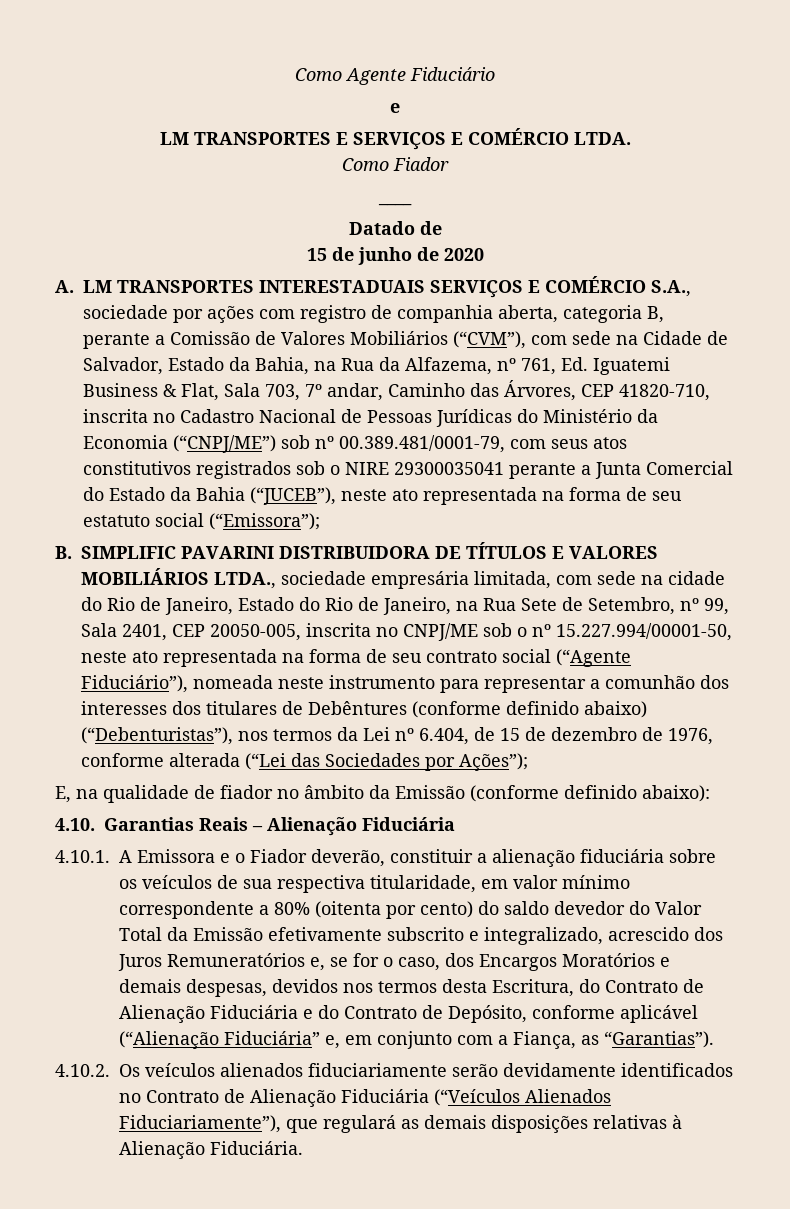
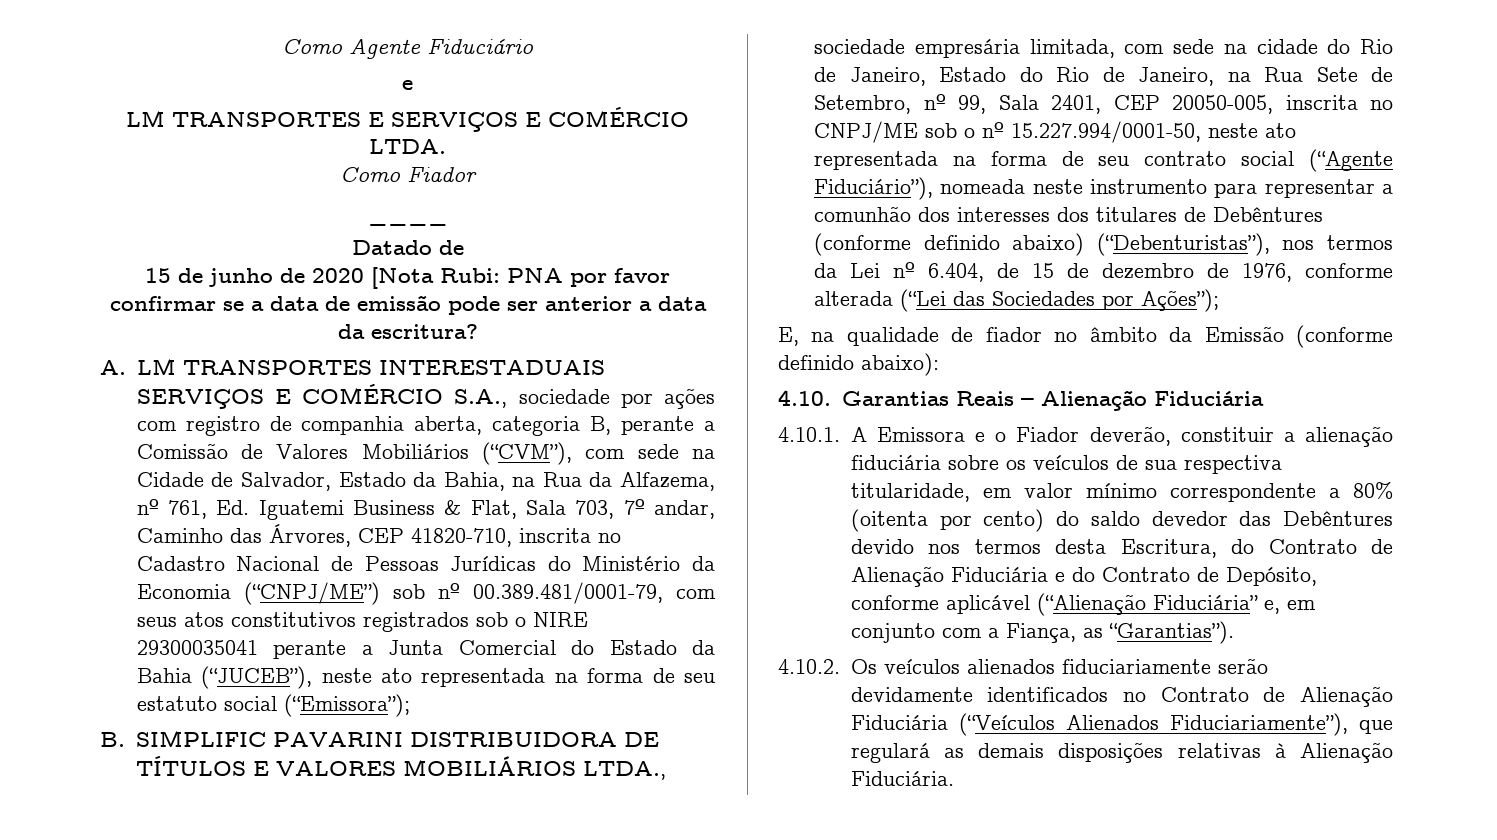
- 15 de junho de 2020
+ 15 de junho de 2020 [Nota Rubi: PNA por favor confirmar se a data de emissão pode ser anterior a data da escritura?
- B. SIMPLIFIC PAVARINI DISTRIBUIDORA DE TÍTULOS E VALORES MOBILIÁRIOS LTDA., sociedade empresária limitada, com sede na cidade do Rio de Janeiro, Estado do Rio de Janeiro, na Rua Sete de Setembro, nº 99, Sala 2401, CEP 20050-005, inscrita no CNPJ/ME sob o nº 15.227.994/00001-50, neste ato representada na forma de seu contrato social (“Agente Fiduciário”), nomeada neste instrumento para representar a comunhão dos interesses dos titulares de Debêntures (conforme definido abaixo) (“Debenturistas”), nos termos da Lei nº 6.404, de 15 de dezembro de 1976, conforme alterada (“Lei das Sociedades por Ações”);
+ B. SIMPLIFIC PAVARINI DISTRIBUIDORA DE TÍTULOS E VALORES MOBILIÁRIOS LTDA., sociedade empresária limitada, com sede na cidade do Rio de Janeiro, Estado do Rio de Janeiro, na Rua Sete de Setembro, nº 99, Sala 2401, CEP 20050-005, inscrita no CNPJ/ME sob o nº 15.227.994/0001-50, neste ato representada na forma de seu contrato social (“Agente Fiduciário”), nomeada neste instrumento para representar a comunhão dos interesses dos titulares de Debêntures (conforme definido abaixo) (“Debenturistas”), nos termos da Lei nº 6.404, de 15 de dezembro de 1976, conforme alterada (“Lei das Sociedades por Ações”);
- 4.10.1. A Emissora e o Fiador deverão, constituir a alienação fiduciária sobre os veículos de sua respectiva titularidade, em valor mínimo correspondente a 80% (oitenta por cento) do saldo devedor do Valor Total da Emissão efetivamente subscrito e integralizado, acrescido dos Juros Remuneratórios e, se for o caso, dos Encargos Moratórios e demais despesas, devidos nos termos desta Escritura, do Contrato de Alienação Fiduciária e do Contrato de Depósito, conforme aplicável (“Alienação Fiduciária” e, em conjunto com a Fiança, as “Garantias”).
+ 4.10.1. A Emissora e o Fiador deverão, constituir a alienação fiduciária sobre os veículos de sua respectiva titularidade, em valor mínimo correspondente a 80% (oitenta por cento) do saldo devedor das Debêntures devido nos termos desta Escritura, do Contrato de Alienação Fiduciária e do Contrato de Depósito, conforme aplicável (“Alienação Fiduciária” e, em conjunto com a Fiança, as “Garantias”).

